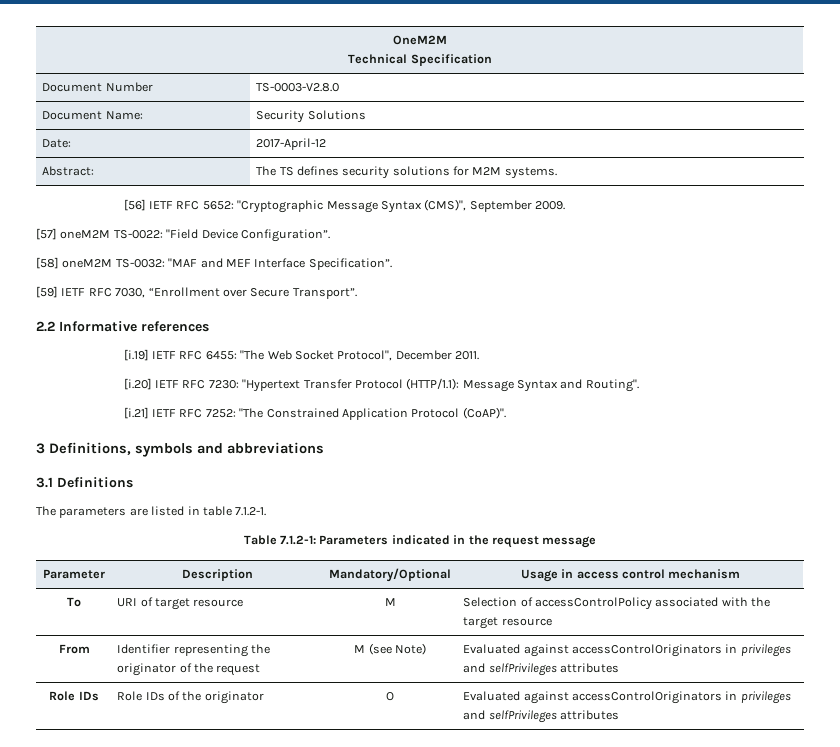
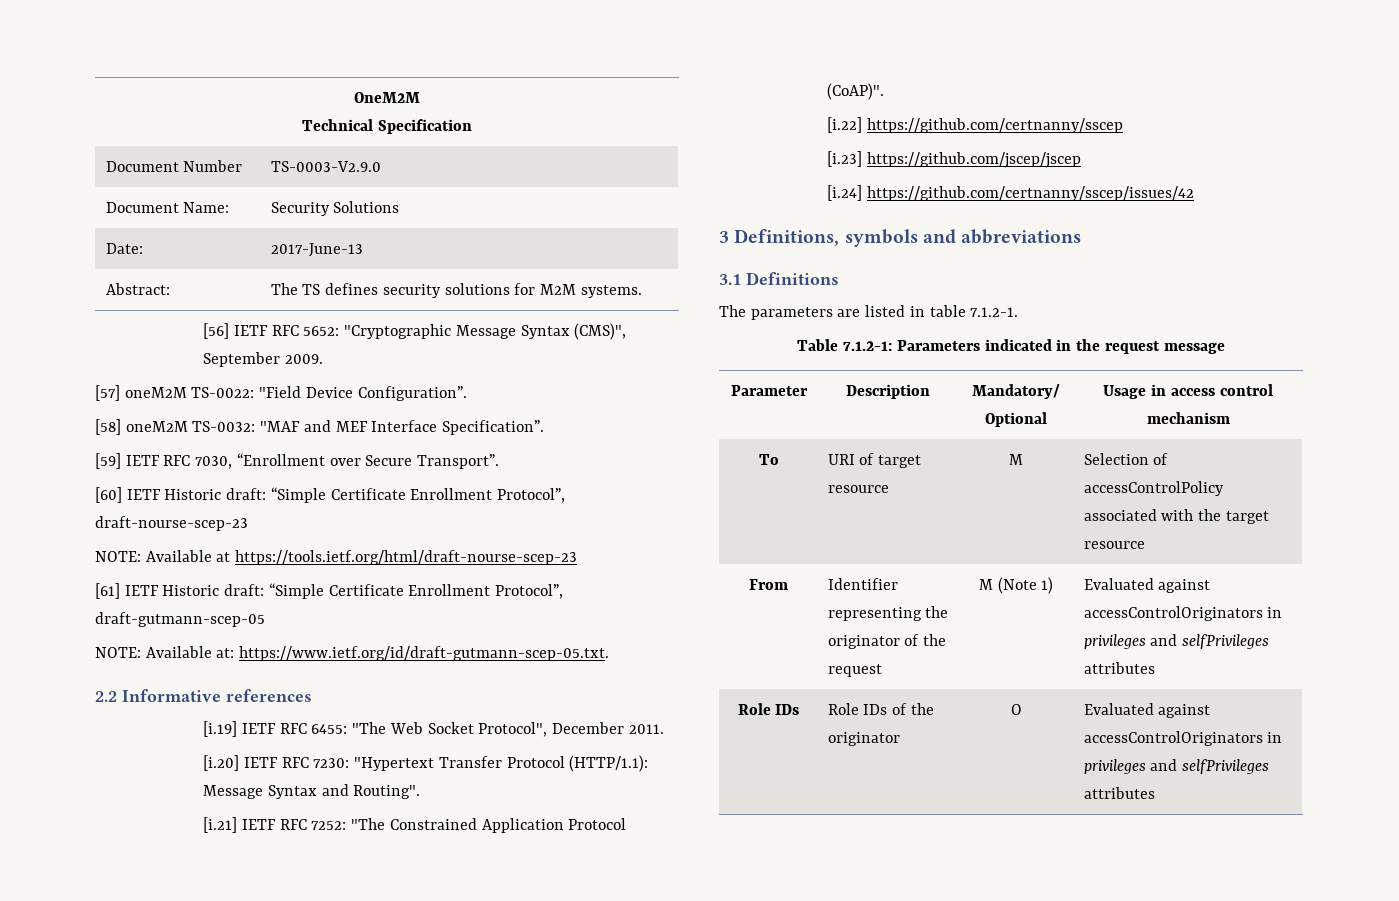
- Document Number | TS-0003-V2.8.0
+ Document Number | TS-0003-V2.9.0
- Date: | 2017-April-12
+ Date: | 2017-June-13
+ [60] IETF Historic draft: “Simple Certificate Enrollment Protocol”, draft-nourse-scep-23
+ NOTE: Available at https://tools.ietf.org/html/draft-nourse-scep-23
+ [61] IETF Historic draft: “Simple Certificate Enrollment Protocol”, draft-gutmann-scep-05
+ NOTE: Available at: https://www.ietf.org/id/draft-gutmann-scep-05.txt.
+ [i.22] https://github.com/certnanny/sscep
+ [i.23] https://github.com/jscep/jscep
+ [i.24] https://github.com/certnanny/sscep/issues/42
- Parameter | Description | Mandatory/Optional | Usage in access control mechanism
+ Parameter | Description | Mandatory/ Optional | Usage in access control mechanism
- From | Identifier representing the originator of the request | M (see Note) | Evaluated against accessControlOriginators in privileges and selfPrivileges attributes
+ From | Identifier representing the originator of the request | M (Note 1) | Evaluated against accessControlOriginators in privileges and selfPrivileges attributes

